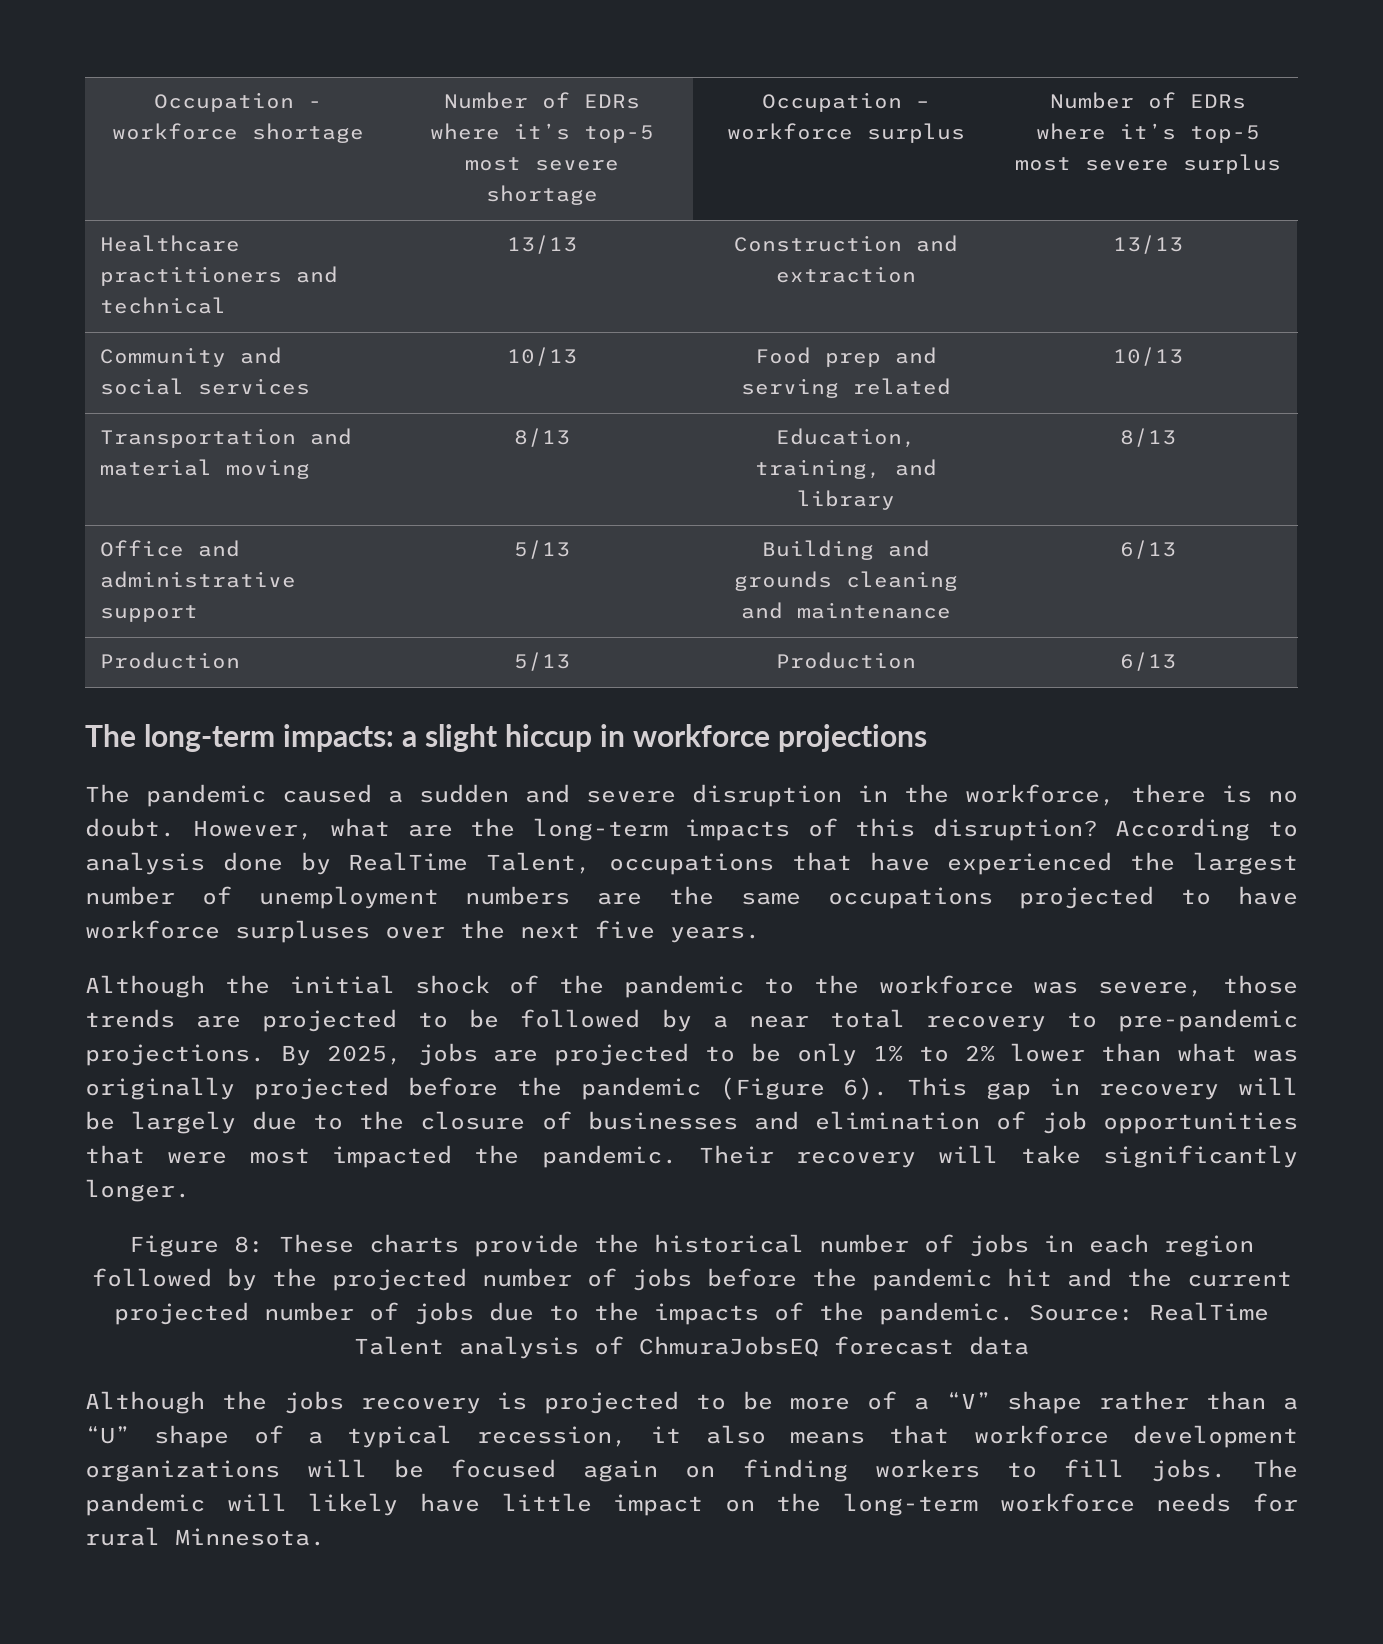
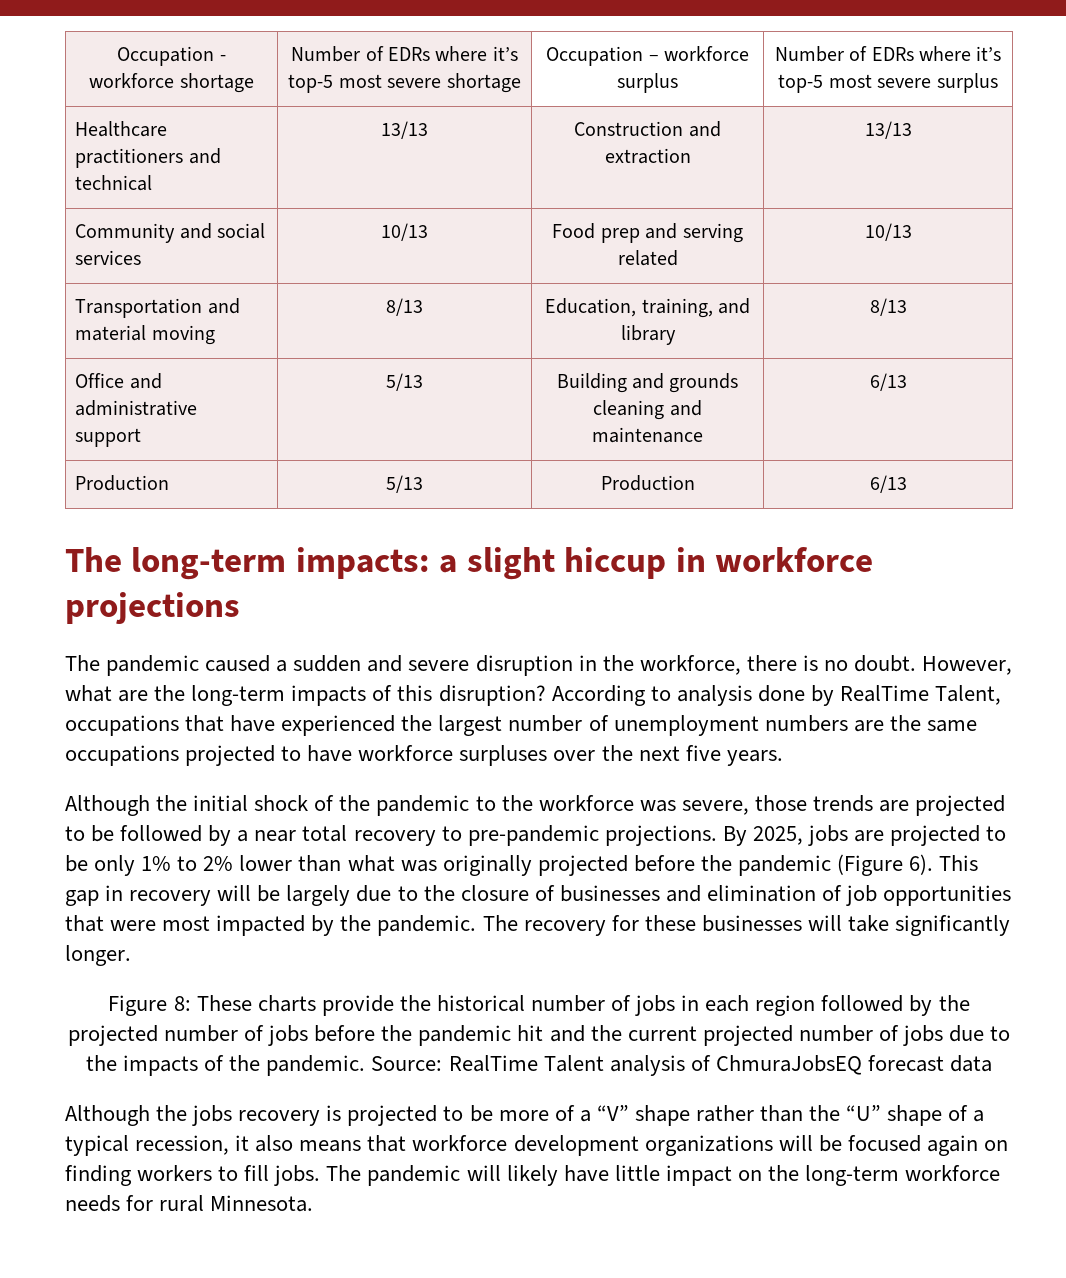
- This gap in recovery will be largely due to the closure of businesses and elimination of job opportunities that were most impacted the pandemic. Their recovery will take significantly longer.
+ This gap in recovery will be largely due to the closure of businesses and elimination of job opportunities that were most impacted by the pandemic. The recovery for these businesses will take significantly longer.
- Although the jobs recovery is projected to be more of a “V” shape rather than a “U” shape of a typical recession, it also means that workforce development organizations will be focused again on finding workers to fill jobs.
+ Although the jobs recovery is projected to be more of a “V” shape rather than the “U” shape of a typical recession, it also means that workforce development organizations will be focused again on finding workers to fill jobs.

